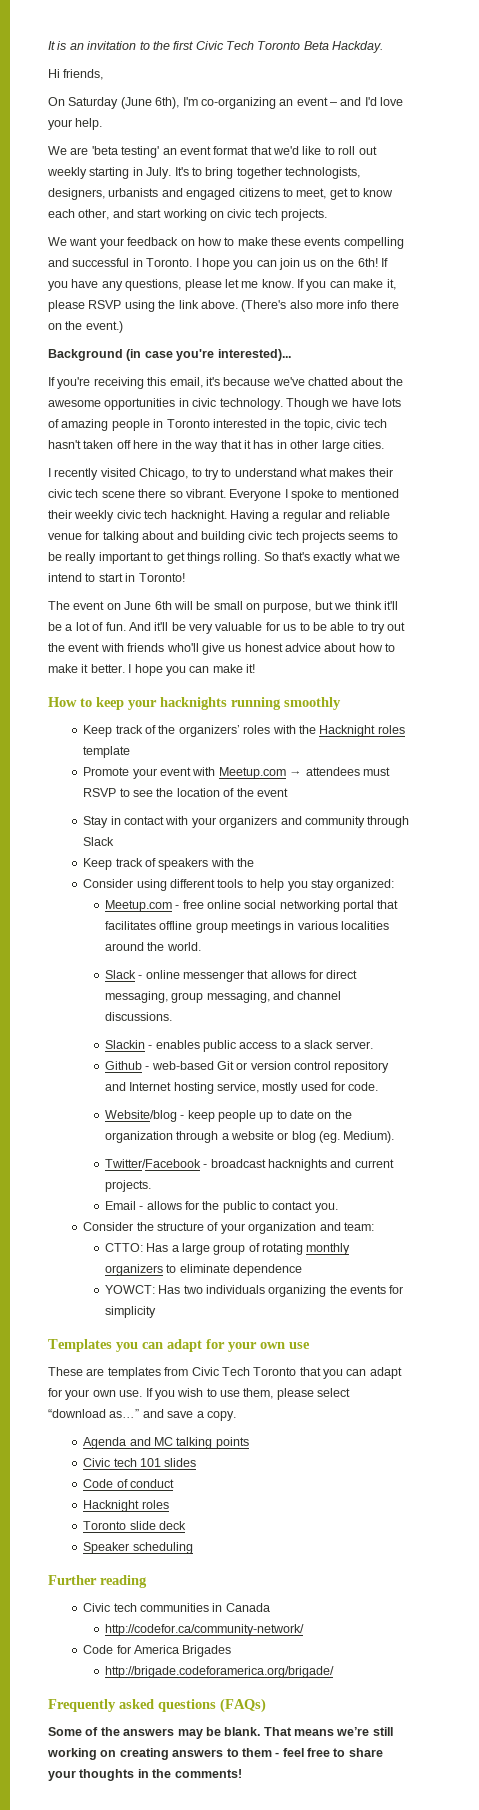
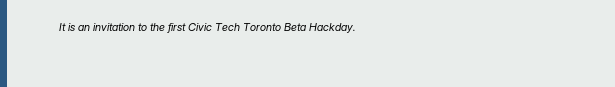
- Hi friends,
- On Saturday (June 6th), I'm co-organizing an event – and I'd love your help.
- We are 'beta testing' an event format that we'd like to roll out weekly starting in July. It's to bring together technologists, designers, urbanists and engaged citizens to meet, get to know each other, and start working on civic tech projects.
- We want your feedback on how to make these events compelling and successful in Toronto. I hope you can join us on the 6th! If you have any questions, please let me know. If you can make it, please RSVP using the link above. (There's also more info there on the event.)
- Background (in case you're interested)...
- If you're receiving this email, it's because we've chatted about the awesome opportunities in civic technology. Though we have lots of amazing people in Toronto interested in the topic, civic tech hasn't taken off here in the way that it has in other large cities.
- I recently visited Chicago, to try to understand what makes their civic tech scene there so vibrant. Everyone I spoke to mentioned their weekly civic tech hacknight. Having a regular and reliable venue for talking about and building civic tech projects seems to be really important to get things rolling. So that's exactly what we intend to start in Toronto!
- The event on June 6th will be small on purpose, but we think it'll be a lot of fun. And it'll be very valuable for us to be able to try out the event with friends who'll give us honest advice about how to make it better. I hope you can make it!
- How to keep your hacknights running smoothly
- Keep track of the organizers’ roles with the Hacknight roles template
- Promote your event with Meetup.com → attendees must RSVP to see the location of the event
- Stay in contact with your organizers and community through Slack
- Keep track of speakers with the
- Consider using different tools to help you stay organized:
- Meetup.com - free online social networking portal that facilitates offline group meetings in various localities around the world.
- Slack - online messenger that allows for direct messaging, group messaging, and channel discussions.
- Slackin - enables public access to a slack server.
- Github - web-based Git or version control repository and Internet hosting service, mostly used for code.
- Website/blog - keep people up to date on the organization through a website or blog (eg. Medium).
- Twitter/Facebook - broadcast hacknights and current projects.
- Email - allows for the public to contact you.
- Consider the structure of your organization and team:
- CTTO: Has a large group of rotating monthly organizers to eliminate dependence
- YOWCT: Has two individuals organizing the events for simplicity
- Templates you can adapt for your own use
- These are templates from Civic Tech Toronto that you can adapt for your own use. If you wish to use them, please select “download as…” and save a copy.
- Agenda and MC talking points
- Civic tech 101 slides
- Code of conduct
- Hacknight roles
- Toronto slide deck
- Speaker scheduling
- Further reading
- Civic tech communities in Canada
- http://codefor.ca/community-network/
- Code for America Brigades
- http://brigade.codeforamerica.org/brigade/
- Frequently asked questions (FAQs)
- Some of the answers may be blank. That means we’re still working on creating answers to them - feel free to share your thoughts in the comments!

